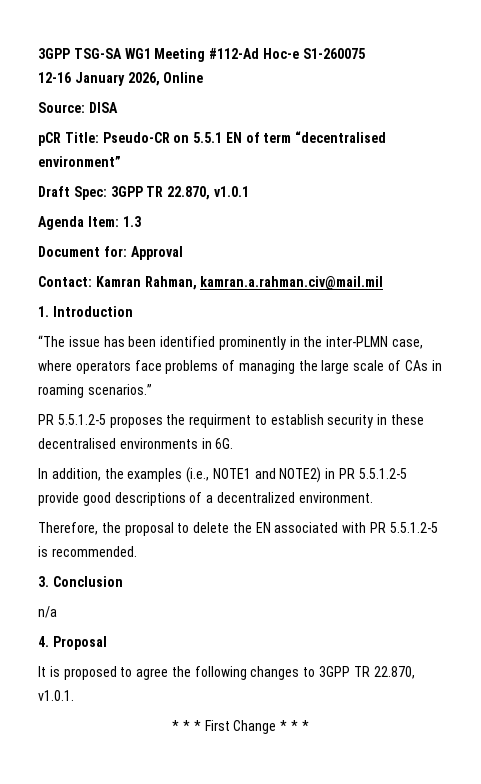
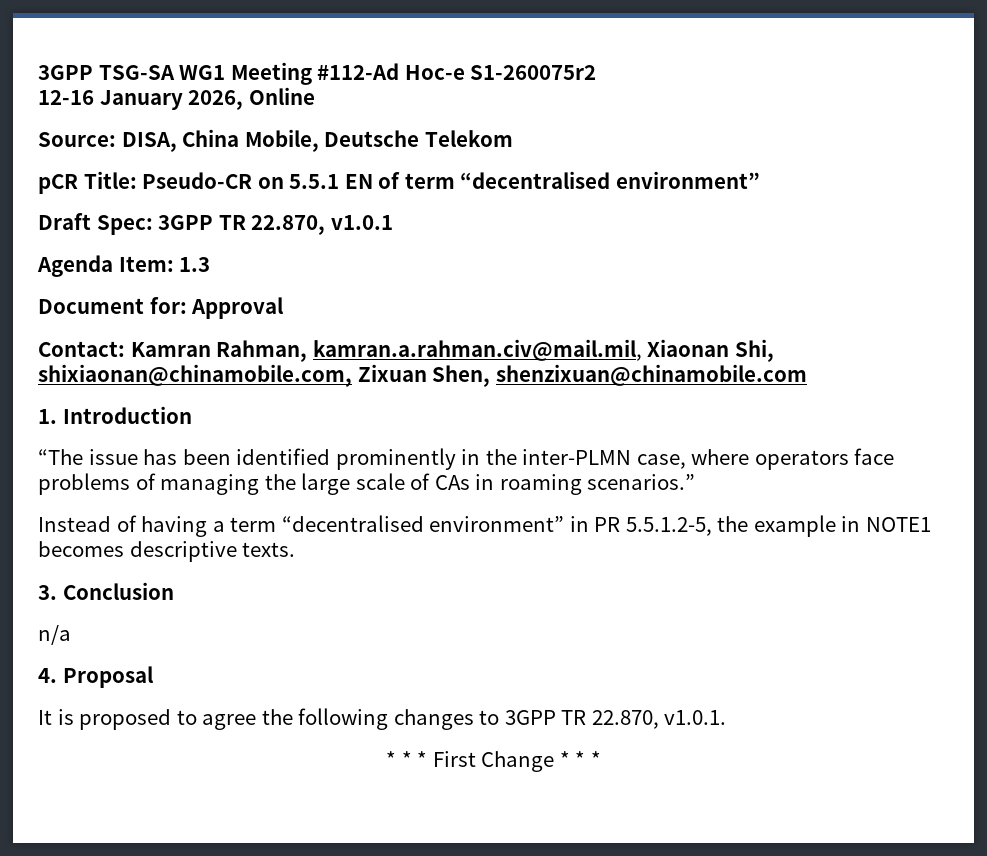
- 3GPP TSG-SA WG1 Meeting #112-Ad Hoc-e S1-260075
+ 3GPP TSG-SA WG1 Meeting #112-Ad Hoc-e S1-260075r2
- Source: DISA
+ Source: DISA, China Mobile, Deutsche Telekom
- Contact: Kamran Rahman, kamran.a.rahman.civ@mail.mil
+ Contact: Kamran Rahman, kamran.a.rahman.civ@mail.mil, Xiaonan Shi, shixiaonan@chinamobile.com, Zixuan Shen, shenzixuan@chinamobile.com
- PR 5.5.1.2-5 proposes the requirment to establish security in these decentralised environments in 6G.
- In addition, the examples (i.e., NOTE1 and NOTE2) in PR 5.5.1.2-5 provide good descriptions of a decentralized environment.
- Therefore, the proposal to delete the EN associated with PR 5.5.1.2-5 is recommended.
+ Instead of having a term “decentralised environment” in PR 5.5.1.2-5, the example in NOTE1 becomes descriptive texts.

